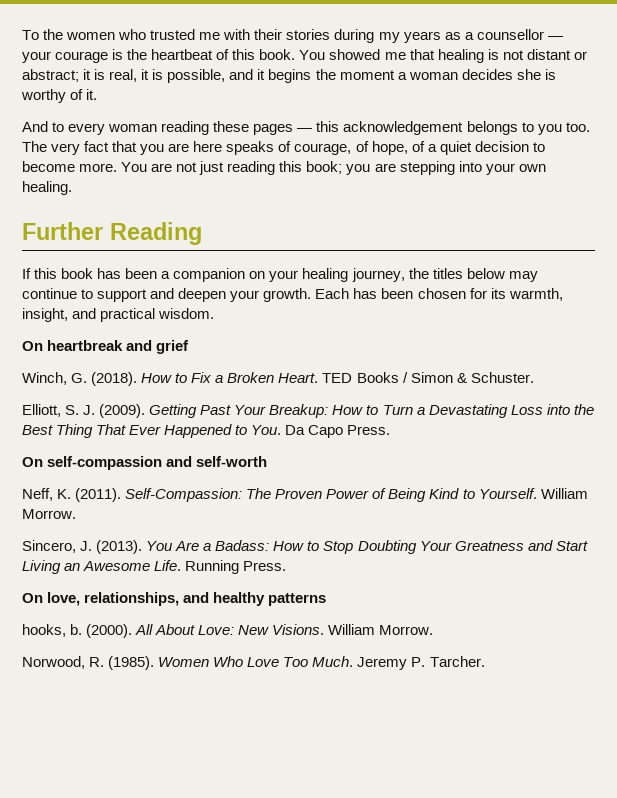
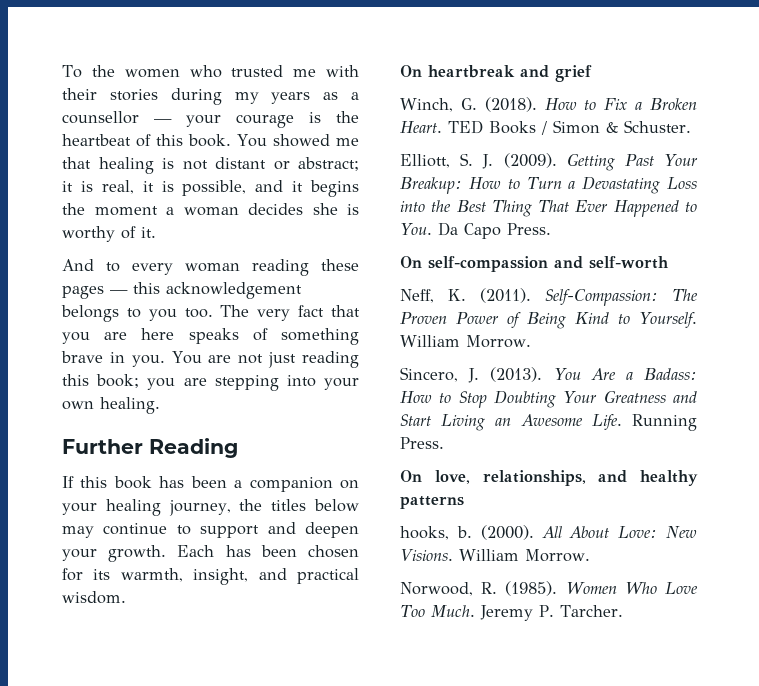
- The very fact that you are here speaks of courage, of hope, of a quiet decision to become more.
+ The very fact that you are here speaks of something brave in you.

